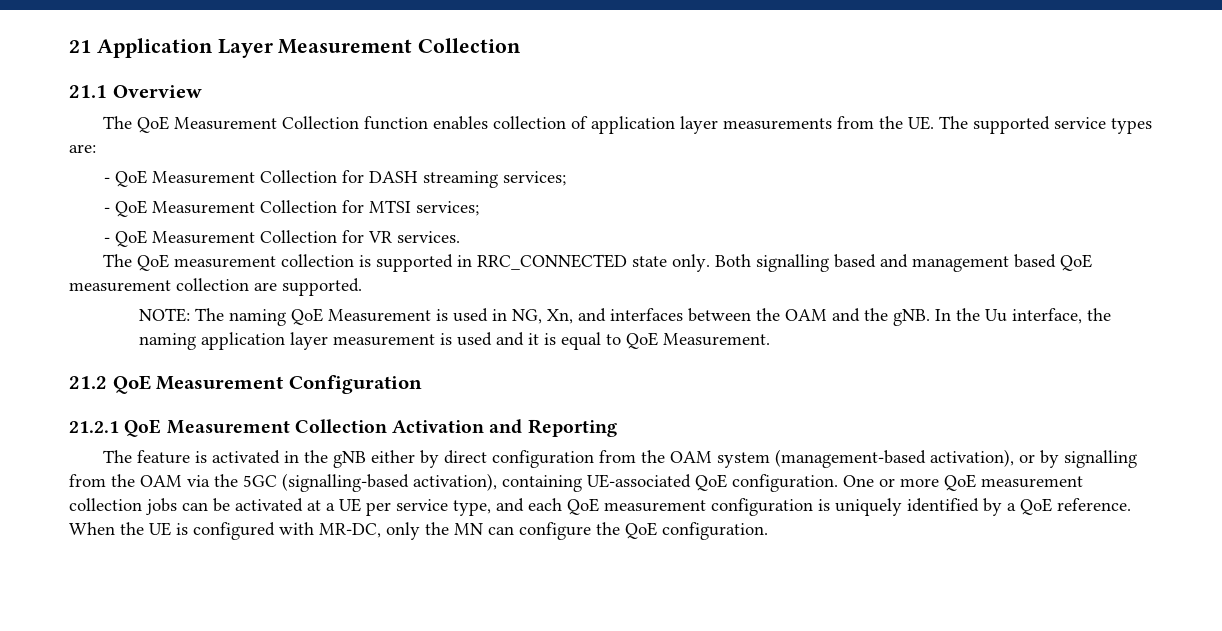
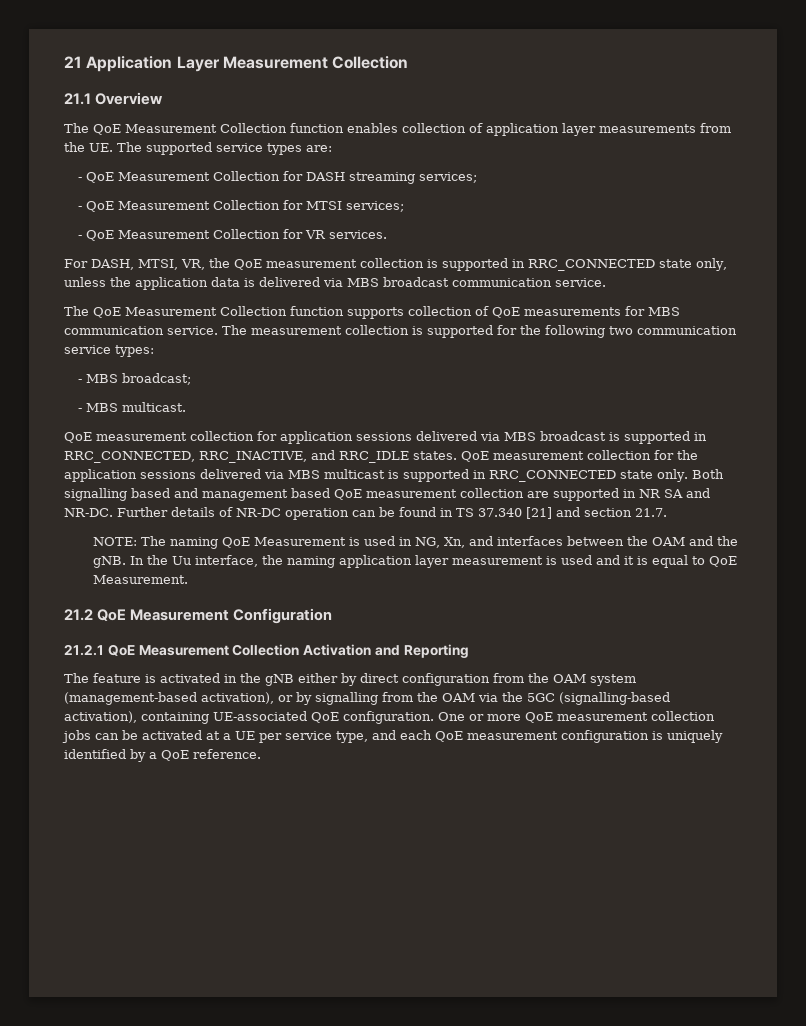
- The QoE measurement collection is supported in RRC_CONNECTED state only.
+ For DASH, MTSI, VR, the QoE measurement collection is supported in RRC_CONNECTED state only, unless the application data is delivered via MBS broadcast communication service.
+ The QoE Measurement Collection function supports collection of QoE measurements for MBS communication service. The measurement collection is supported for the following two communication service types:
+ - MBS broadcast;
+ - MBS multicast.
+ QoE measurement collection for application sessions delivered via MBS broadcast is supported in RRC_CONNECTED, RRC_INACTIVE, and RRC_IDLE states. QoE measurement collection for the application sessions delivered via MBS multicast is supported in RRC_CONNECTED state only.
- Both signalling based and management based QoE measurement collection are supported.
+ Both signalling based and management based QoE measurement collection are supported in NR SA and NR-DC. Further details of NR-DC operation can be found in TS 37.340 [21] and section 21.7.
- When the UE is configured with MR-DC, only the MN can configure the QoE configuration.

